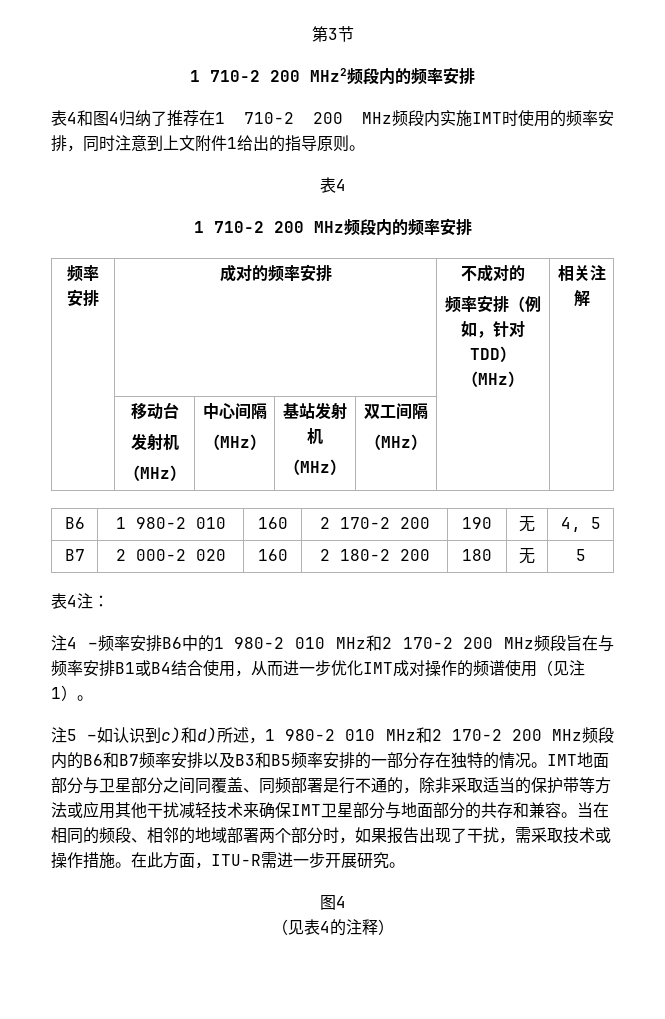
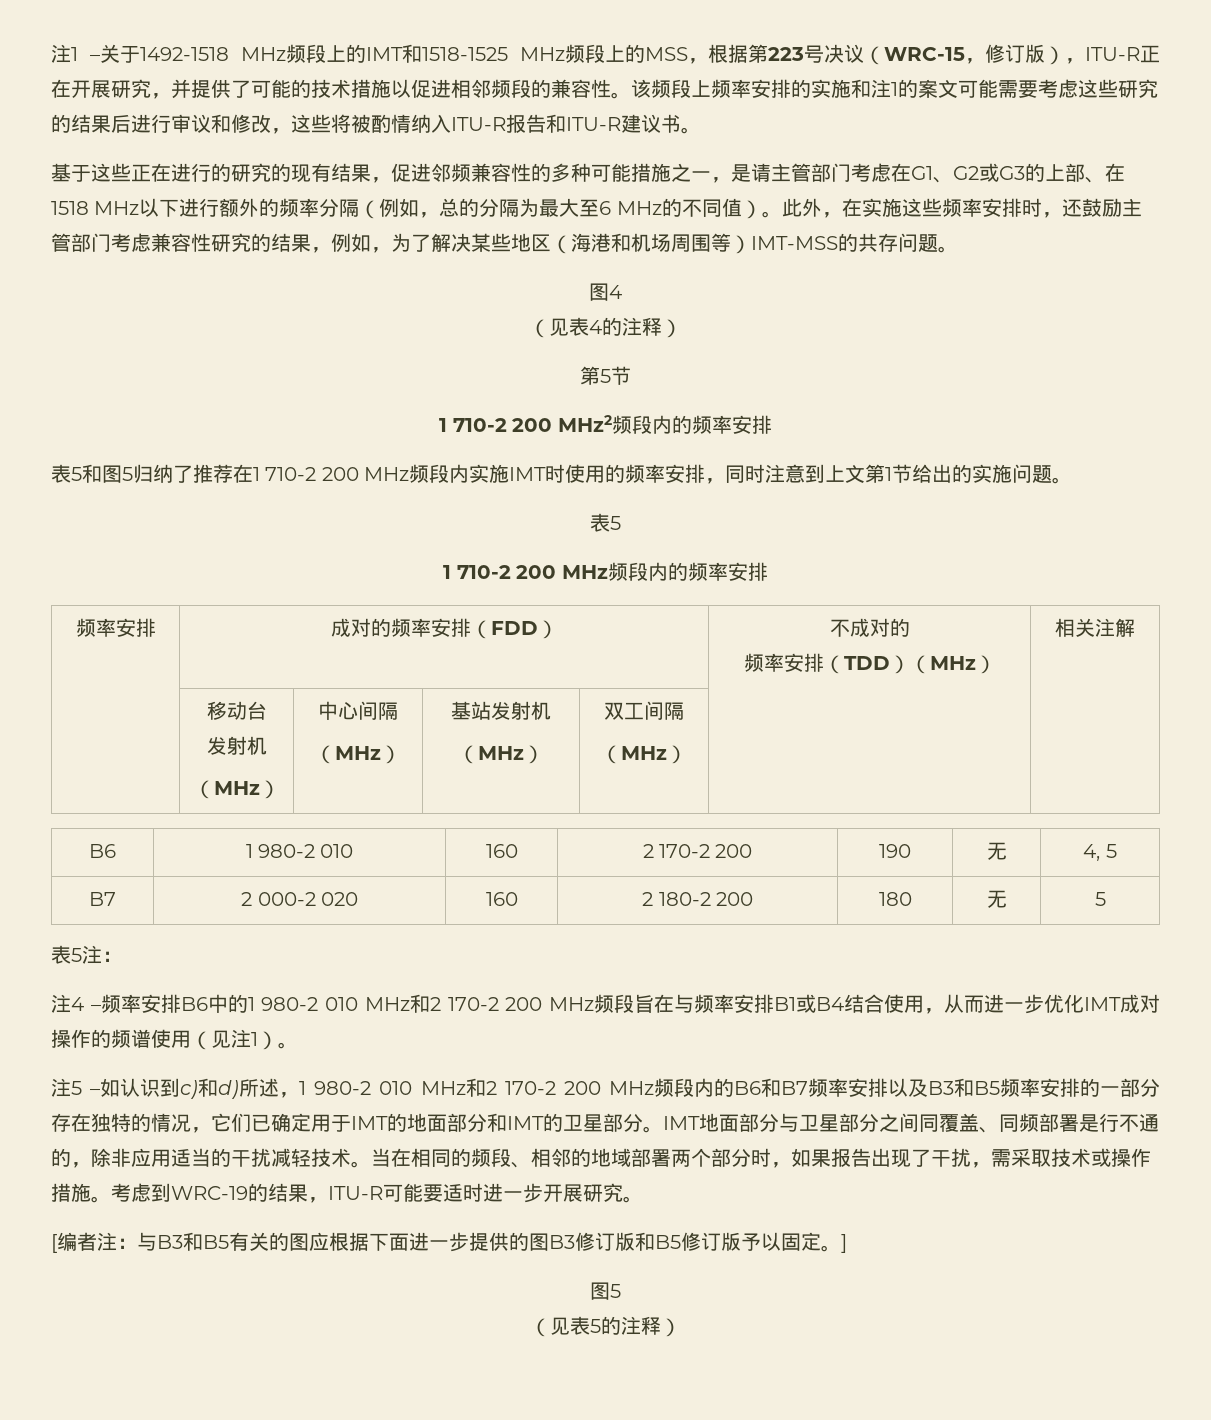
- 第3节
+ 注1 –关于1492-1518 MHz频段上的IMT和1518-1525 MHz频段上的MSS，根据第223号决议（WRC-15，修订版），ITU-R正在开展研究，并提供了可能的技术措施以促进相邻频段的兼容性。该频段上频率安排的实施和注1的案文可能需要考虑这些研究的结果后进行审议和修改，这些将被酌情纳入ITU-R报告和ITU-R建议书。
+ 基于这些正在进行的研究的现有结果，促进邻频兼容性的多种可能措施之一，是请主管部门考虑在G1、G2或G3的上部、在1518 MHz以下进行额外的频率分隔（例如，总的分隔为最大至6 MHz的不同值）。此外，在实施这些频率安排时，还鼓励主管部门考虑兼容性研究的结果，例如，为了解决某些地区（海港和机场周围等）IMT-MSS的共存问题。
+ 图4
+ （见表4的注释）
+ 第5节
- 表4和图4归纳了推荐在1 710-2 200 MHz频段内实施IMT时使用的频率安排，同时注意到上文附件1给出的指导原则。
- 表4
+ 表5和图5归纳了推荐在1 710-2 200 MHz频段内实施IMT时使用的频率安排，同时注意到上文第1节给出的实施问题。
+ 表5
- 频率安排 | 成对的频率安排 | 不成对的
- 频率安排（例如，针对TDD）（MHz） | 相关注解
+ 频率安排 | 成对的频率安排（FDD） | 不成对的
+ 频率安排（TDD）（MHz） | 相关注解
- 表4注：
+ 表5注：
- 注5 –如认识到c)和d)所述，1 980-2 010 MHz和2 170-2 200 MHz频段内的B6和B7频率安排以及B3和B5频率安排的一部分存在独特的情况。
+ 注5 –如认识到c)和d)所述，1 980-2 010 MHz和2 170-2 200 MHz频段内的B6和B7频率安排以及B3和B5频率安排的一部分存在独特的情况，它们已确定用于IMT的地面部分和IMT的卫星部分。
- IMT地面部分与卫星部分之间同覆盖、同频部署是行不通的，除非采取适当的保护带等方法或应用其他干扰减轻技术来确保IMT卫星部分与地面部分的共存和兼容。
+ IMT地面部分与卫星部分之间同覆盖、同频部署是行不通的，除非应用适当的干扰减轻技术。
- 在此方面，ITU-R需进一步开展研究。
- 图4
- （见表4的注释）
+ 考虑到WRC-19的结果，ITU-R可能要适时进一步开展研究。
+ [编者注：与B3和B5有关的图应根据下面进一步提供的图B3修订版和B5修订版予以固定。]
+ 图5
+ （见表5的注释）

